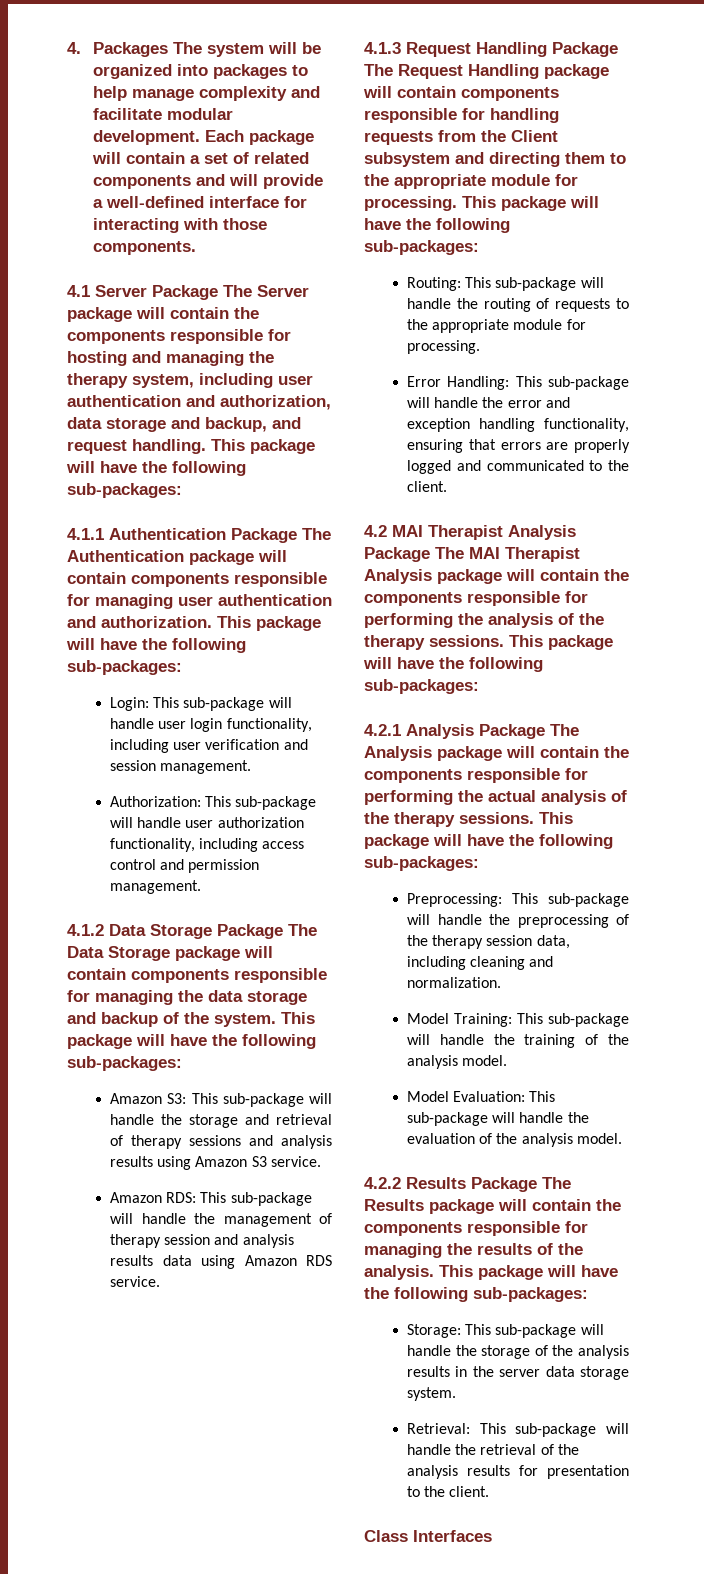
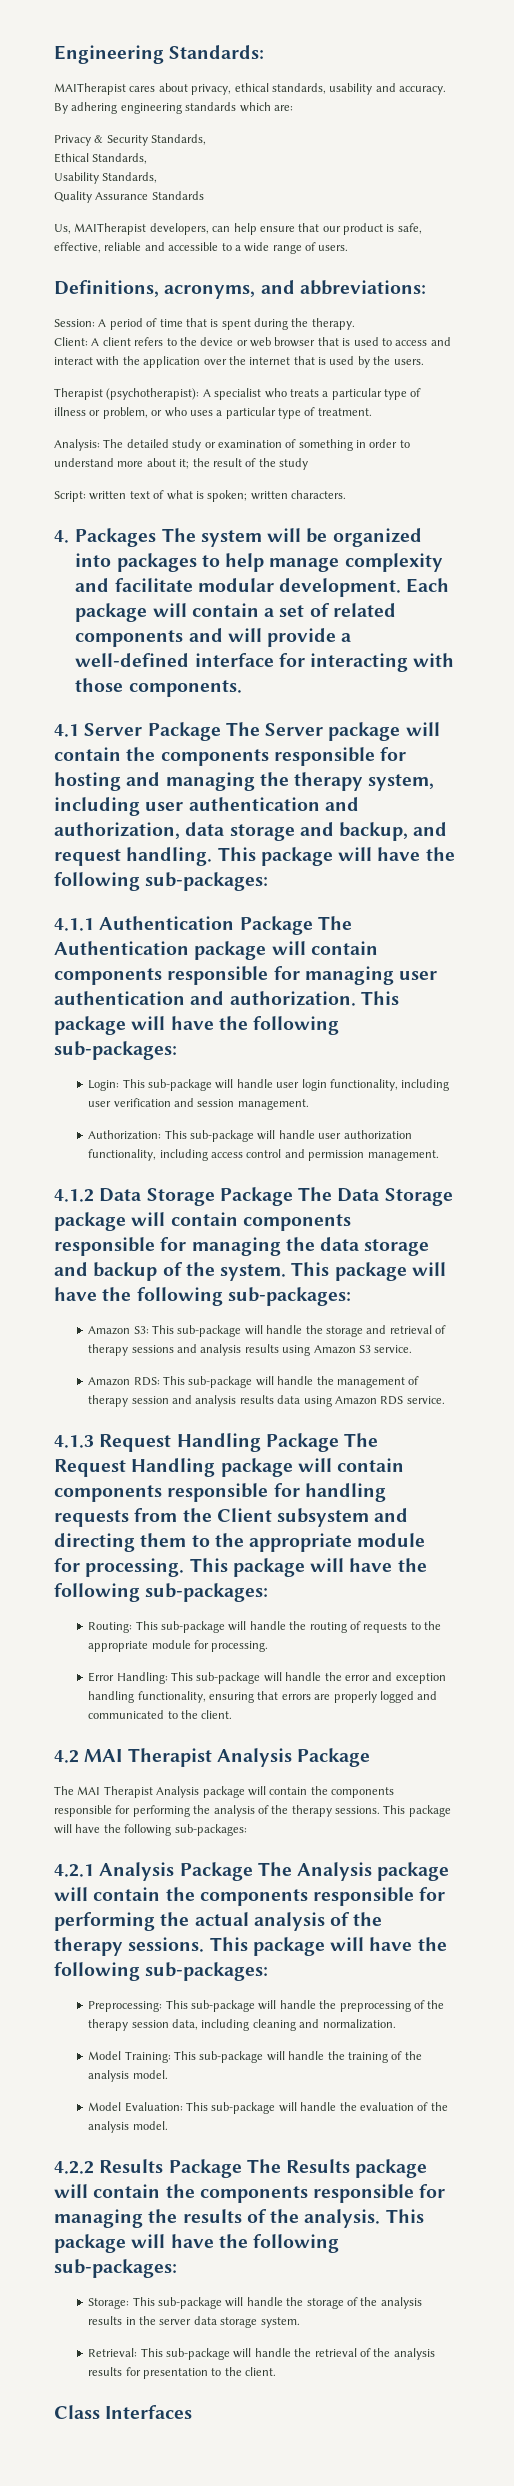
+ Engineering Standards:
+ MAITherapist cares about privacy, ethical standards, usability and accuracy. By adhering engineering standards which are:
+ Privacy & Security Standards,
+ Ethical Standards,
+ Usability Standards,
+ Quality Assurance Standards
+ Us, MAITherapist developers, can help ensure that our product is safe, effective, reliable and accessible to a wide range of users.
+ Definitions, acronyms, and abbreviations:
+ Session: A period of time that is spent during the therapy.
+ Client: A client refers to the device or web browser that is used to access and interact with the application over the internet that is used by the users.
+ Therapist (psychotherapist): A specialist who treats a particular type of illness or problem, or who uses a particular type of treatment.
+ Analysis: The detailed study or examination of something in order to understand more about it; the result of the study
+ Script: written text of what is spoken; written characters.
- 4.2 MAI Therapist Analysis Package The MAI Therapist Analysis package will contain the components responsible for performing the analysis of the therapy sessions.
+ 4.2 MAI Therapist Analysis Package
+ The MAI Therapist Analysis package will contain the components responsible for performing the analysis of the therapy sessions.

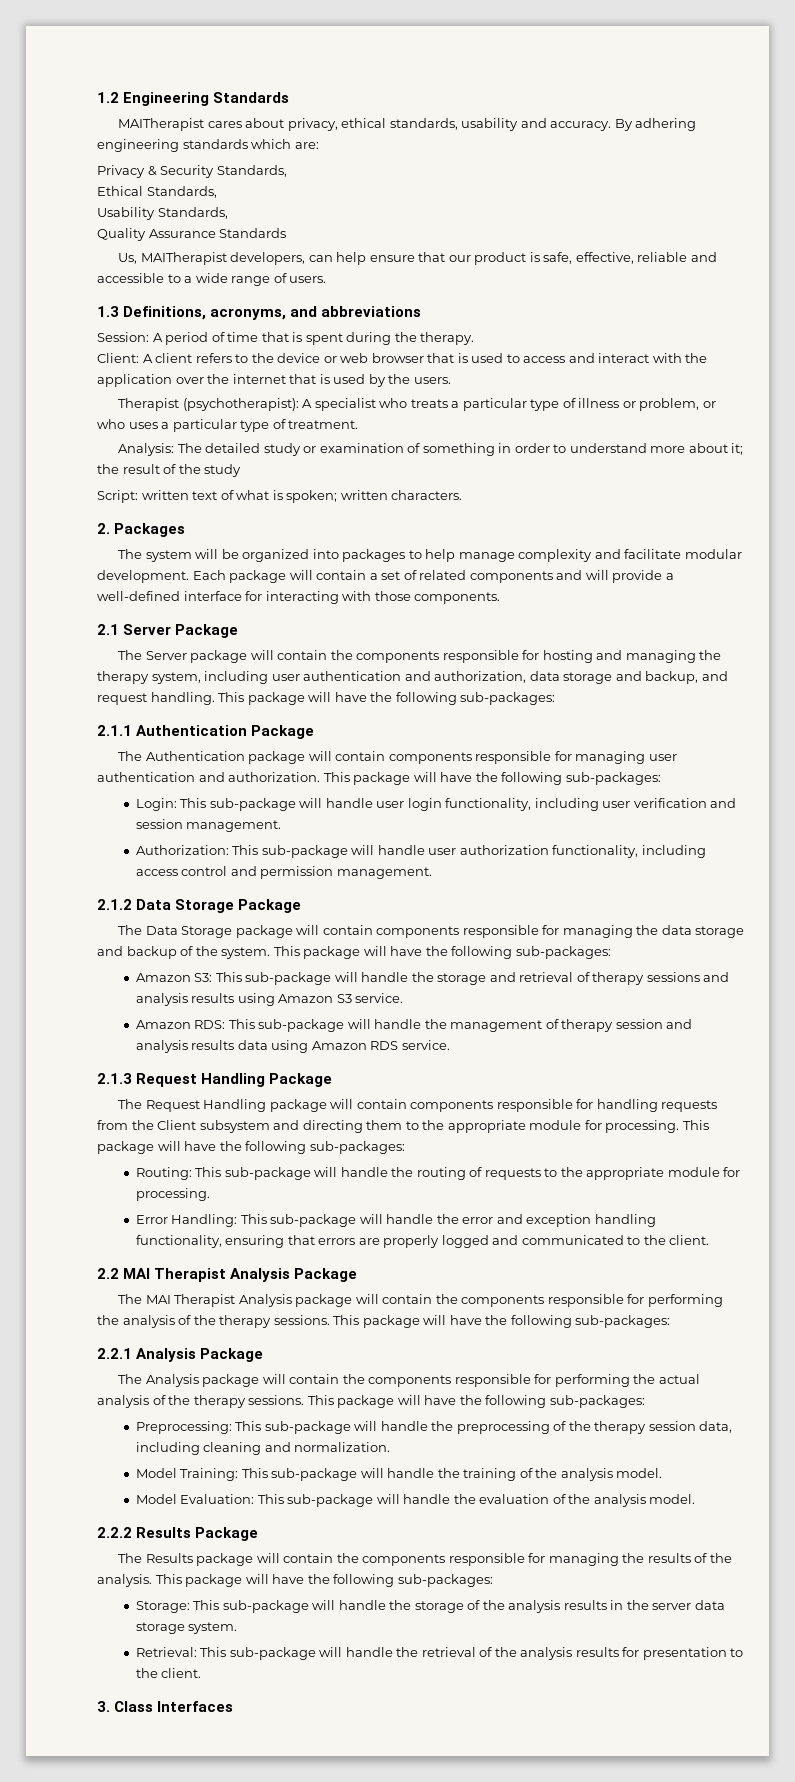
- Engineering Standards:
+ 1.2 Engineering Standards
- Definitions, acronyms, and abbreviations:
+ 1.3 Definitions, acronyms, and abbreviations
- 4. Packages The system will be organized into packages to help manage complexity and facilitate modular development.
+ 2. Packages
+ The system will be organized into packages to help manage complexity and facilitate modular development.
- 4.1 Server Package The Server package will contain the components responsible for hosting and managing the therapy system, including user authentication and authorization, data storage and backup, and request handling.
+ 2.1 Server Package
+ The Server package will contain the components responsible for hosting and managing the therapy system, including user authentication and authorization, data storage and backup, and request handling.
- 4.1.1 Authentication Package The Authentication package will contain components responsible for managing user authentication and authorization.
+ 2.1.1 Authentication Package
+ The Authentication package will contain components responsible for managing user authentication and authorization.
- 4.1.2 Data Storage Package The Data Storage package will contain components responsible for managing the data storage and backup of the system.
+ 2.1.2 Data Storage Package
+ The Data Storage package will contain components responsible for managing the data storage and backup of the system.
- 4.1.3 Request Handling Package The Request Handling package will contain components responsible for handling requests from the Client subsystem and directing them to the appropriate module for processing.
+ 2.1.3 Request Handling Package
+ The Request Handling package will contain components responsible for handling requests from the Client subsystem and directing them to the appropriate module for processing.
- 4.2 MAI Therapist Analysis Package
+ 2.2 MAI Therapist Analysis Package
- 4.2.1 Analysis Package The Analysis package will contain the components responsible for performing the actual analysis of the therapy sessions.
+ 2.2.1 Analysis Package
+ The Analysis package will contain the components responsible for performing the actual analysis of the therapy sessions.
- 4.2.2 Results Package The Results package will contain the components responsible for managing the results of the analysis.
+ 2.2.2 Results Package
+ The Results package will contain the components responsible for managing the results of the analysis.
- Class Interfaces
+ 3. Class Interfaces

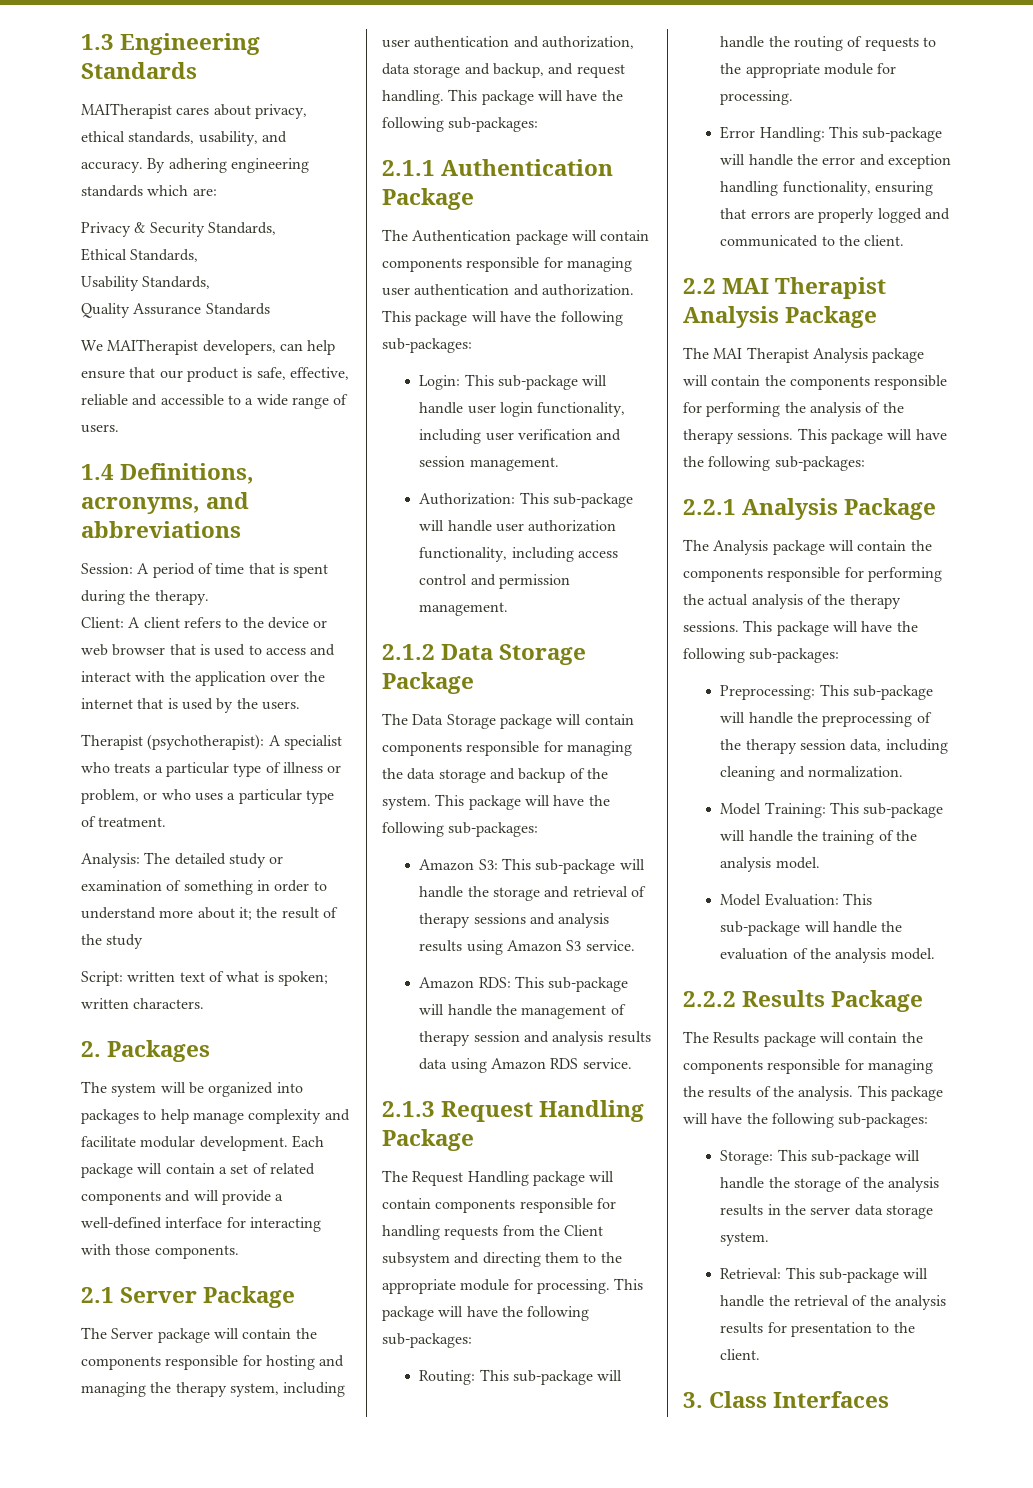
- 1.2 Engineering Standards
+ 1.3 Engineering Standards
- MAITherapist cares about privacy, ethical standards, usability and accuracy.
+ MAITherapist cares about privacy, ethical standards, usability, and accuracy.
- Us, MAITherapist developers, can help ensure that our product is safe, effective, reliable and accessible to a wide range of users.
+ We MAITherapist developers, can help ensure that our product is safe, effective, reliable and accessible to a wide range of users.
- 1.3 Definitions, acronyms, and abbreviations
+ 1.4 Definitions, acronyms, and abbreviations

